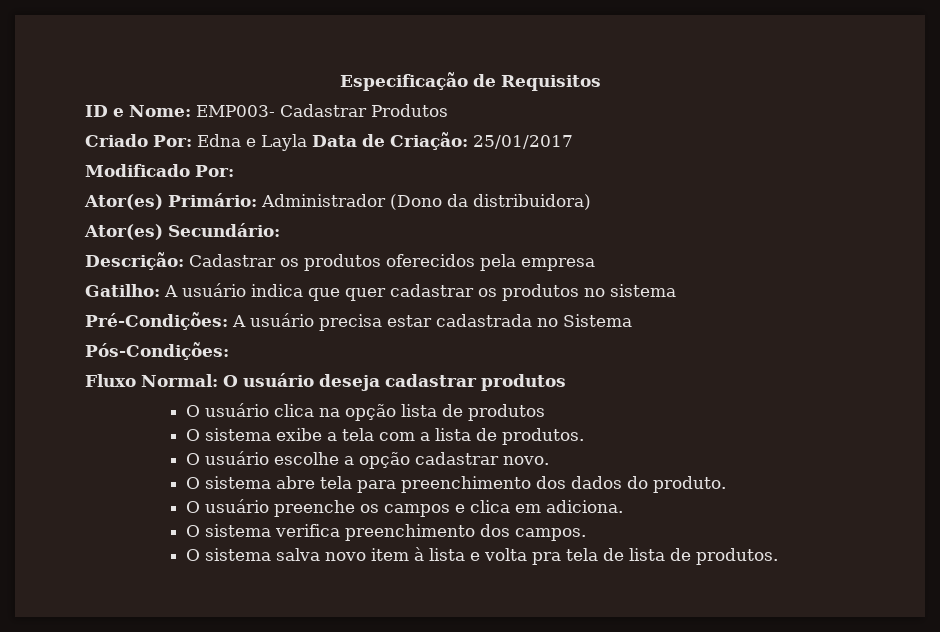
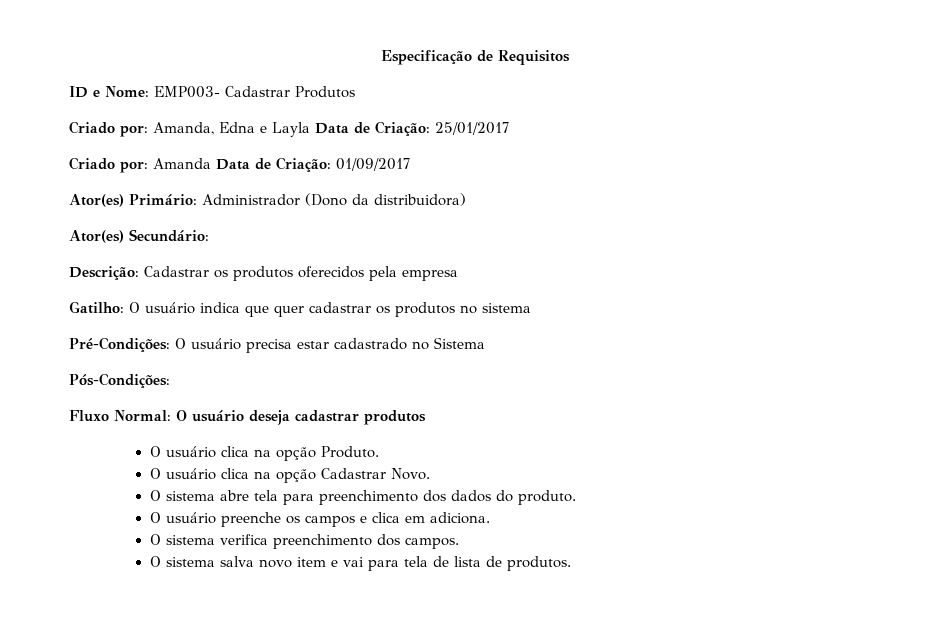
- Criado Por: Edna e Layla Data de Criação: 25/01/2017
+ Criado por: Amanda, Edna e Layla Data de Criação: 25/01/2017
- Modificado Por:
+ Criado por: Amanda Data de Criação: 01/09/2017
- Gatilho: A usuário indica que quer cadastrar os produtos no sistema
+ Gatilho: O usuário indica que quer cadastrar os produtos no sistema
- Pré-Condições: A usuário precisa estar cadastrada no Sistema
+ Pré-Condições: O usuário precisa estar cadastrado no Sistema
- O usuário clica na opção lista de produtos
- O sistema exibe a tela com a lista de produtos.
- O usuário escolhe a opção cadastrar novo.
+ O usuário clica na opção Produto.
+ O usuário clica na opção Cadastrar Novo.
- O sistema salva novo item à lista e volta pra tela de lista de produtos.
+ O sistema salva novo item e vai para tela de lista de produtos.

